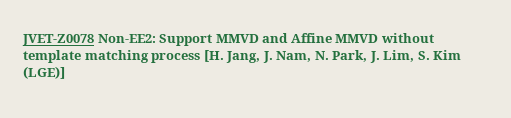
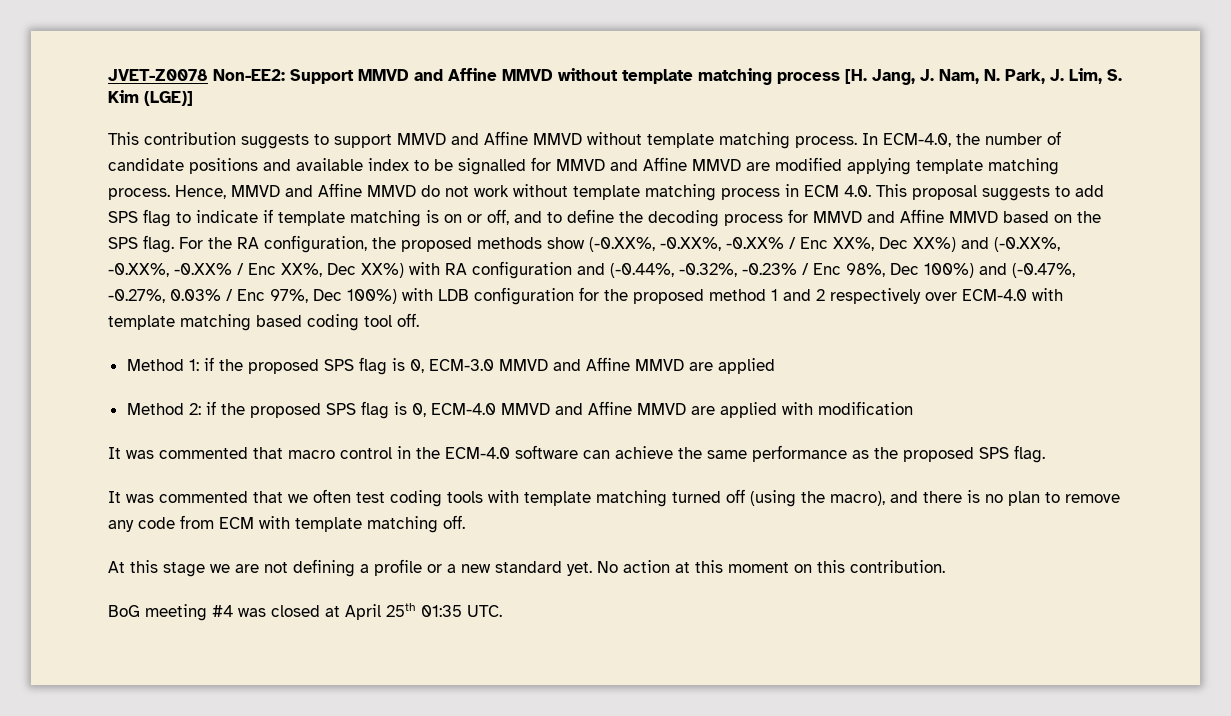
+ This contribution suggests to support MMVD and Affine MMVD without template matching process. In ECM-4.0, the number of candidate positions and available index to be signalled for MMVD and Affine MMVD are modified applying template matching process. Hence, MMVD and Affine MMVD do not work without template matching process in ECM 4.0. This proposal suggests to add SPS flag to indicate if template matching is on or off, and to define the decoding process for MMVD and Affine MMVD based on the SPS flag. For the RA configuration, the proposed methods show (-0.XX%, -0.XX%, -0.XX% / Enc XX%, Dec XX%) and (-0.XX%, -0.XX%, -0.XX% / Enc XX%, Dec XX%) with RA configuration and (-0.44%, -0.32%, -0.23% / Enc 98%, Dec 100%) and (-0.47%, -0.27%, 0.03% / Enc 97%, Dec 100%) with LDB configuration for the proposed method 1 and 2 respectively over ECM-4.0 with template matching based coding tool off.
+ Method 1: if the proposed SPS flag is 0, ECM-3.0 MMVD and Affine MMVD are applied
+ Method 2: if the proposed SPS flag is 0, ECM-4.0 MMVD and Affine MMVD are applied with modification
+ It was commented that macro control in the ECM-4.0 software can achieve the same performance as the proposed SPS flag.
+ It was commented that we often test coding tools with template matching turned off (using the macro), and there is no plan to remove any code from ECM with template matching off.
+ At this stage we are not defining a profile or a new standard yet. No action at this moment on this contribution.
+ BoG meeting #4 was closed at April 25th 01:35 UTC.

